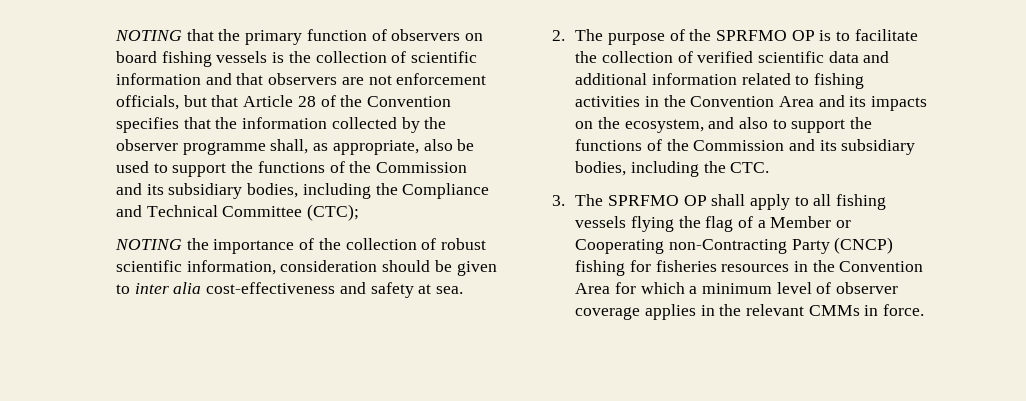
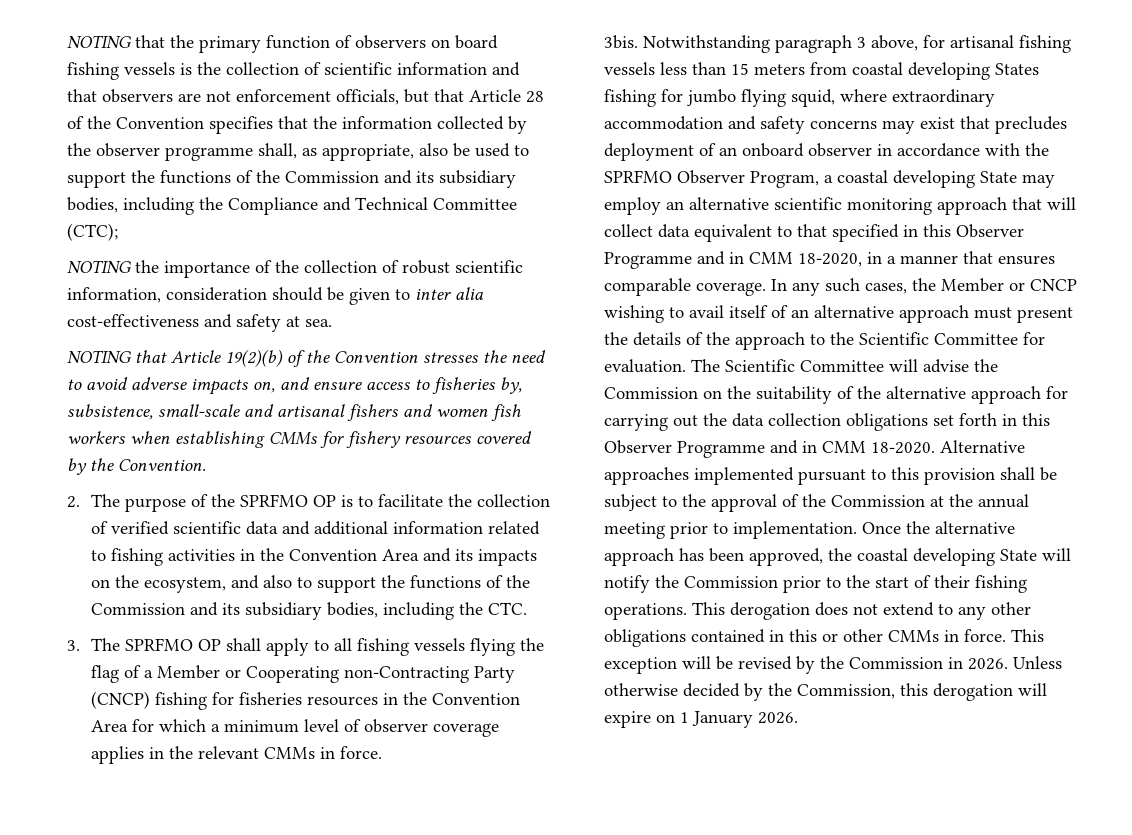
+ NOTING that Article 19(2)(b) of the Convention stresses the need to avoid adverse impacts on, and ensure access to fisheries by, subsistence, small-scale and artisanal fishers and women fish workers when establishing CMMs for fishery resources covered by the Convention.
+ 3bis. Notwithstanding paragraph 3 above, for artisanal fishing vessels less than 15 meters from coastal developing States fishing for jumbo flying squid, where extraordinary accommodation and safety concerns may exist that precludes deployment of an onboard observer in accordance with the SPRFMO Observer Program, a coastal developing State may employ an alternative scientific monitoring approach that will collect data equivalent to that specified in this Observer Programme and in CMM 18-2020, in a manner that ensures comparable coverage. In any such cases, the Member or CNCP wishing to avail itself of an alternative approach must present the details of the approach to the Scientific Committee for evaluation. The Scientific Committee will advise the Commission on the suitability of the alternative approach for carrying out the data collection obligations set forth in this Observer Programme and in CMM 18-2020. Alternative approaches implemented pursuant to this provision shall be subject to the approval of the Commission at the annual meeting prior to implementation. Once the alternative approach has been approved, the coastal developing State will notify the Commission prior to the start of their fishing operations. This derogation does not extend to any other obligations contained in this or other CMMs in force. This exception will be revised by the Commission in 2026. Unless otherwise decided by the Commission, this derogation will expire on 1 January 2026.

